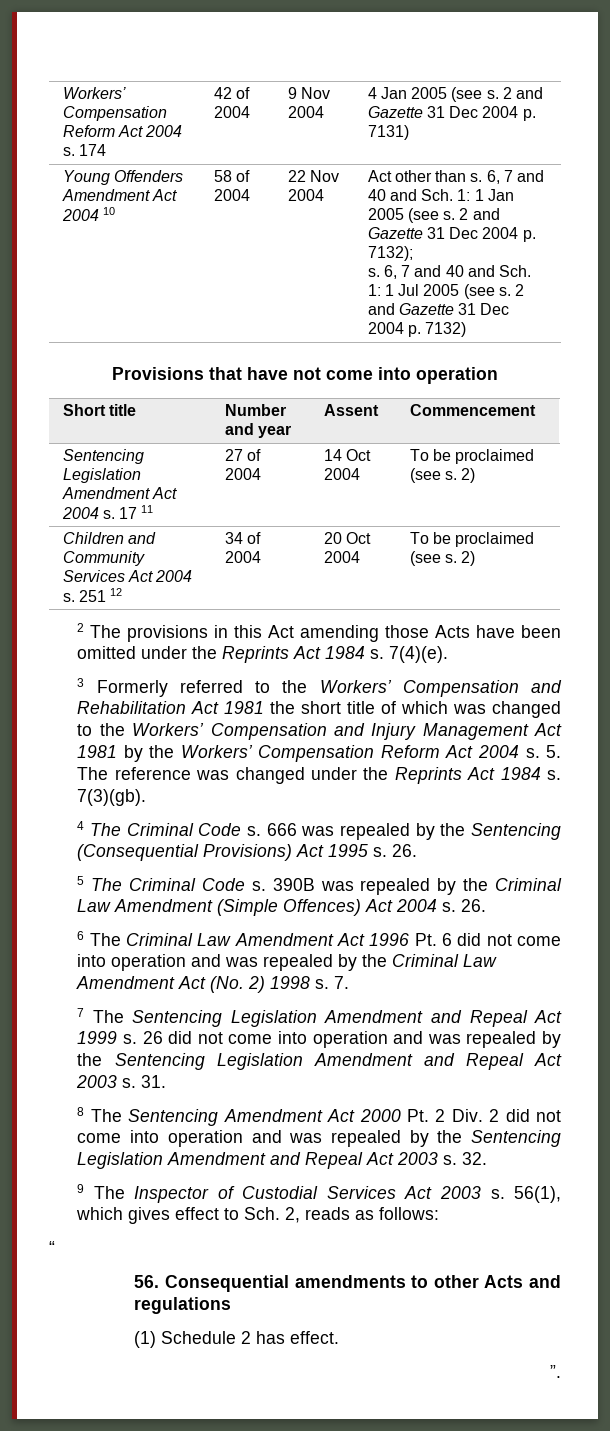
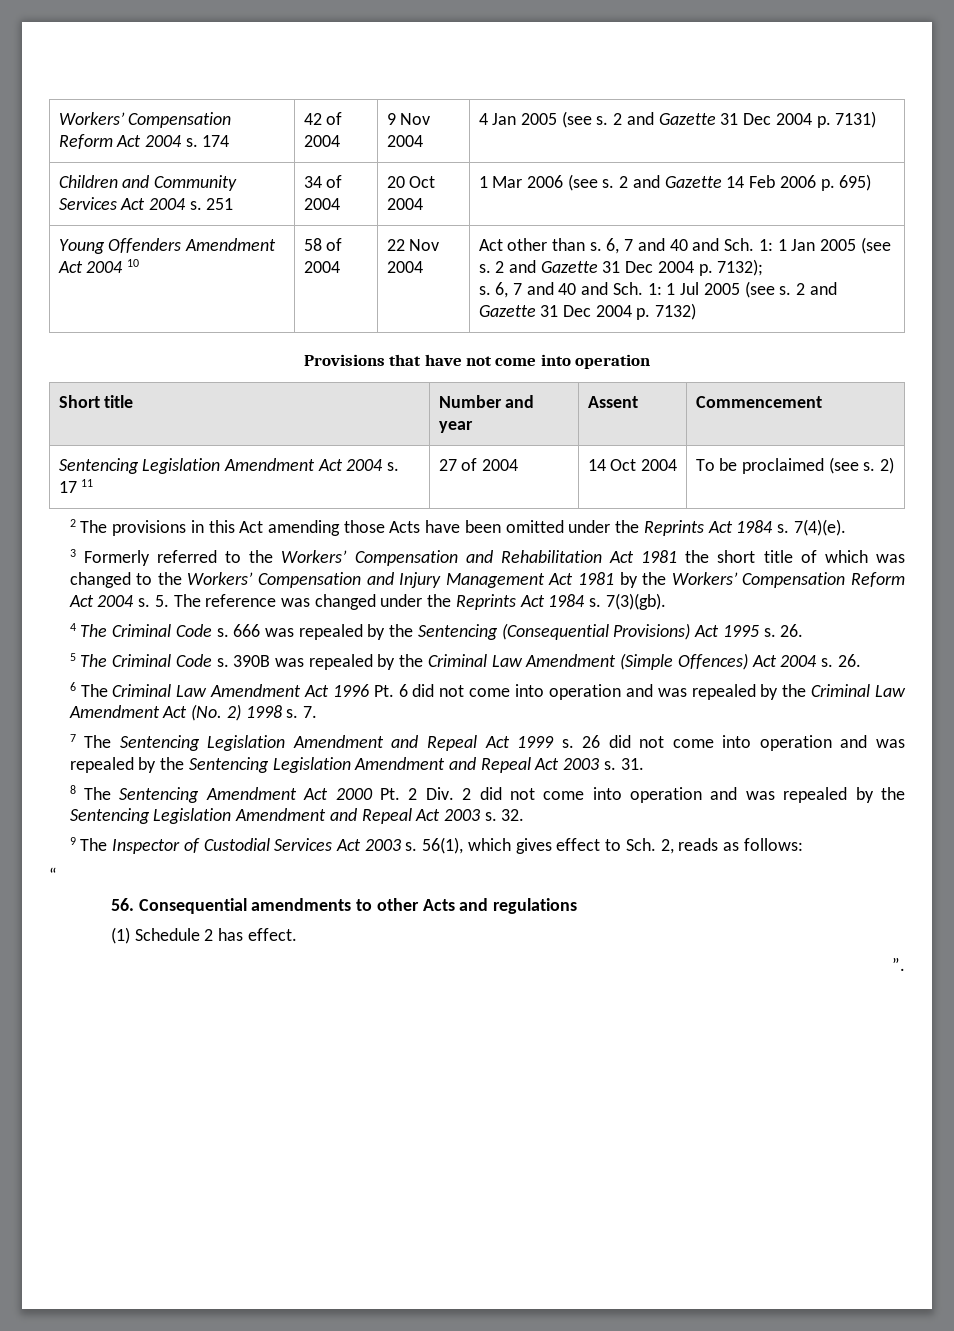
+ Children and Community Services Act 2004 s. 251 | 34 of 2004 | 20 Oct 2004 | 1 Mar 2006 (see s. 2 and Gazette 14 Feb 2006 p. 695)
- Children and Community Services Act 2004 s. 251 12 | 34 of 2004 | 20 Oct 2004 | To be proclaimed (see s. 2)

